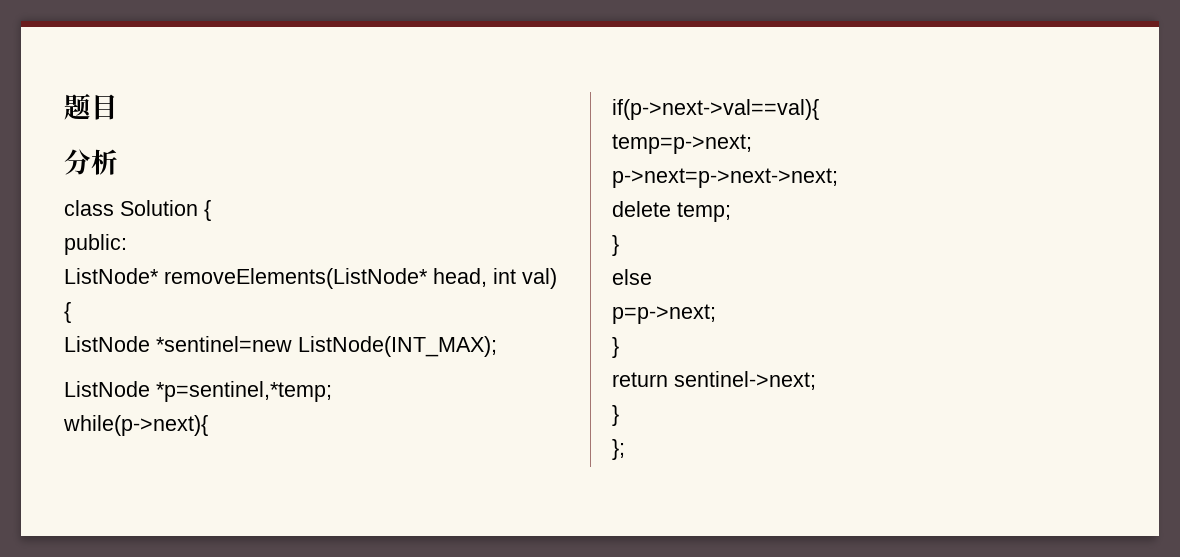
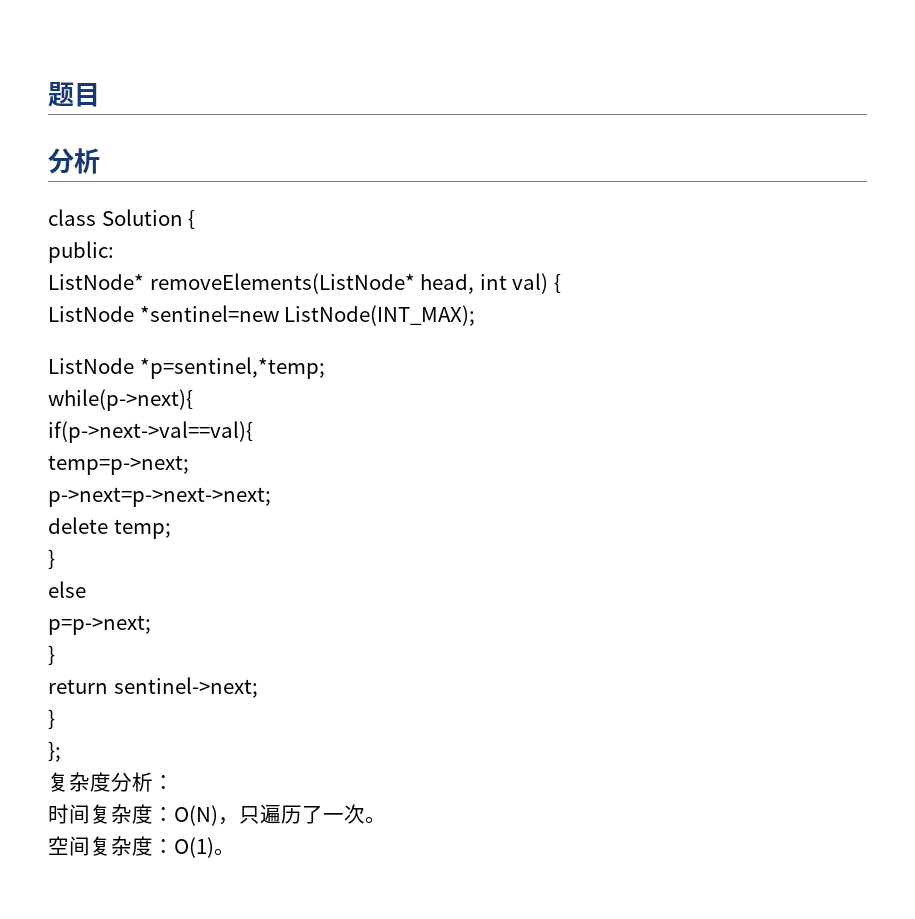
+ 复杂度分析：
+ 时间复杂度：O(N)，只遍历了一次。
+ 空间复杂度：O(1)。

